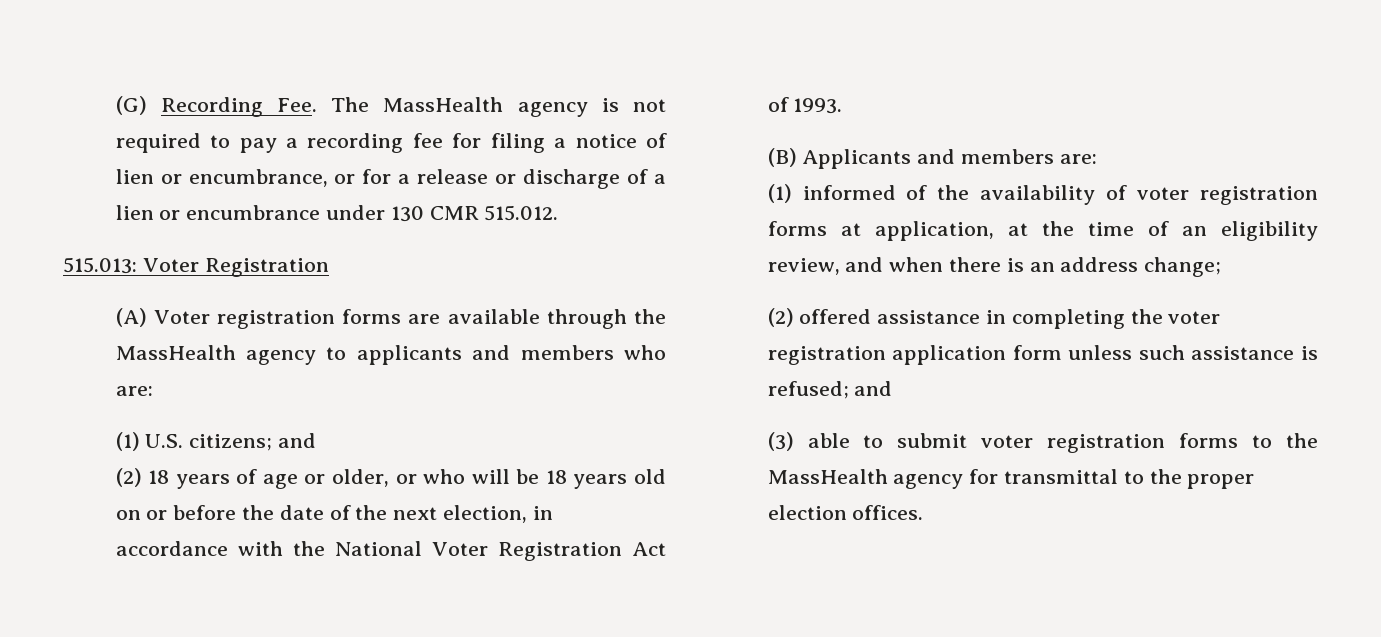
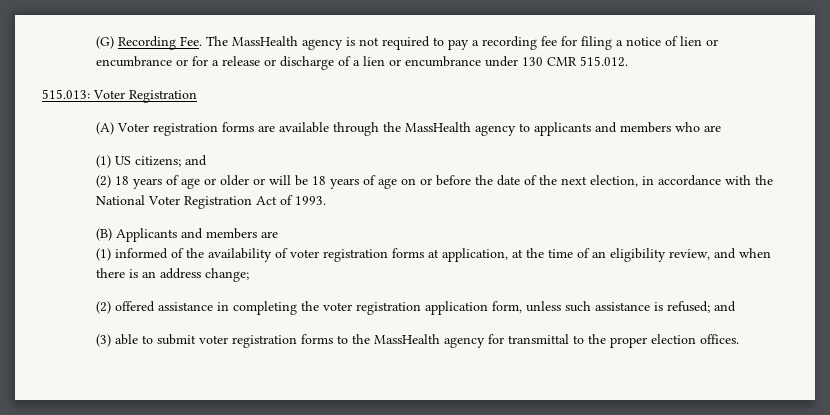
- (G) Recording Fee. The MassHealth agency is not required to pay a recording fee for filing a notice of lien or encumbrance, or for a release or discharge of a lien or encumbrance under 130 CMR 515.012.
+ (G) Recording Fee. The MassHealth agency is not required to pay a recording fee for filing a notice of lien or encumbrance or for a release or discharge of a lien or encumbrance under 130 CMR 515.012.
- (A) Voter registration forms are available through the MassHealth agency to applicants and members who are:
- (1) U.S. citizens; and
+ (A) Voter registration forms are available through the MassHealth agency to applicants and members who are
+ (1) US citizens; and
- (2) 18 years of age or older, or who will be 18 years old on or before the date of the next election, in accordance with the National Voter Registration Act of 1993.
+ (2) 18 years of age or older or will be 18 years of age on or before the date of the next election, in accordance with the National Voter Registration Act of 1993.
- (B) Applicants and members are:
+ (B) Applicants and members are
- (2) offered assistance in completing the voter registration application form unless such assistance is refused; and
+ (2) offered assistance in completing the voter registration application form, unless such assistance is refused; and

